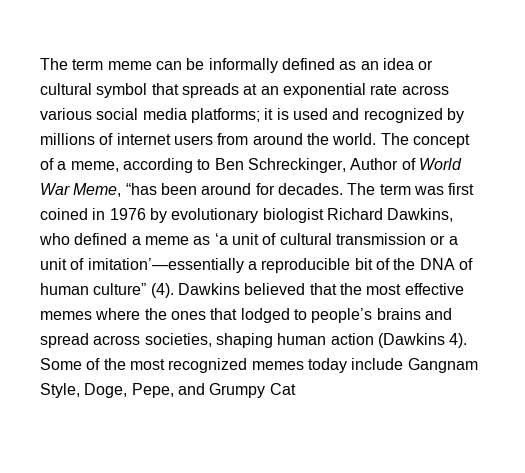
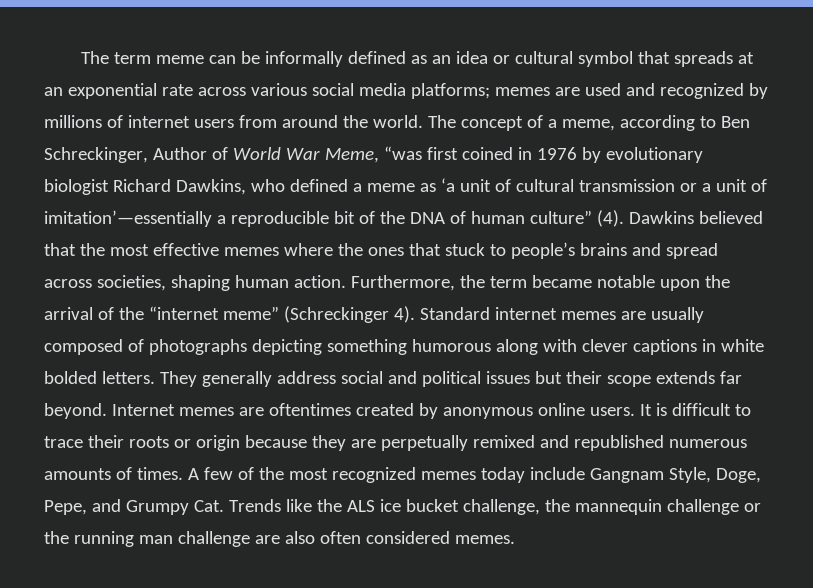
- The term meme can be informally defined as an idea or cultural symbol that spreads at an exponential rate across various social media platforms; it is used and recognized by millions of internet users from around the world.
+ The term meme can be informally defined as an idea or cultural symbol that spreads at an exponential rate across various social media platforms; memes are used and recognized by millions of internet users from around the world.
- The concept of a meme, according to Ben Schreckinger, Author of World War Meme, “has been around for decades. The term was first coined in 1976 by evolutionary biologist Richard Dawkins, who defined a meme as ‘a unit of cultural transmission or a unit of imitation’—essentially a reproducible bit of the DNA of human culture” (4).
+ The concept of a meme, according to Ben Schreckinger, Author of World War Meme, “was first coined in 1976 by evolutionary biologist Richard Dawkins, who defined a meme as ‘a unit of cultural transmission or a unit of imitation’—essentially a reproducible bit of the DNA of human culture” (4).
- Dawkins believed that the most effective memes where the ones that lodged to people’s brains and spread across societies, shaping human action (Dawkins 4). Some of the most recognized memes today include Gangnam Style, Doge, Pepe, and Grumpy Cat
+ Dawkins believed that the most effective memes where the ones that stuck to people’s brains and spread across societies, shaping human action. Furthermore, the term became notable upon the arrival of the “internet meme” (Schreckinger 4). Standard internet memes are usually composed of photographs depicting something humorous along with clever captions in white bolded letters. They generally address social and political issues but their scope extends far beyond. Internet memes are oftentimes created by anonymous online users. It is difficult to trace their roots or origin because they are perpetually remixed and republished numerous amounts of times. A few of the most recognized memes today include Gangnam Style, Doge, Pepe, and Grumpy Cat. Trends like the ALS ice bucket challenge, the mannequin challenge or the running man challenge are also often considered memes.

